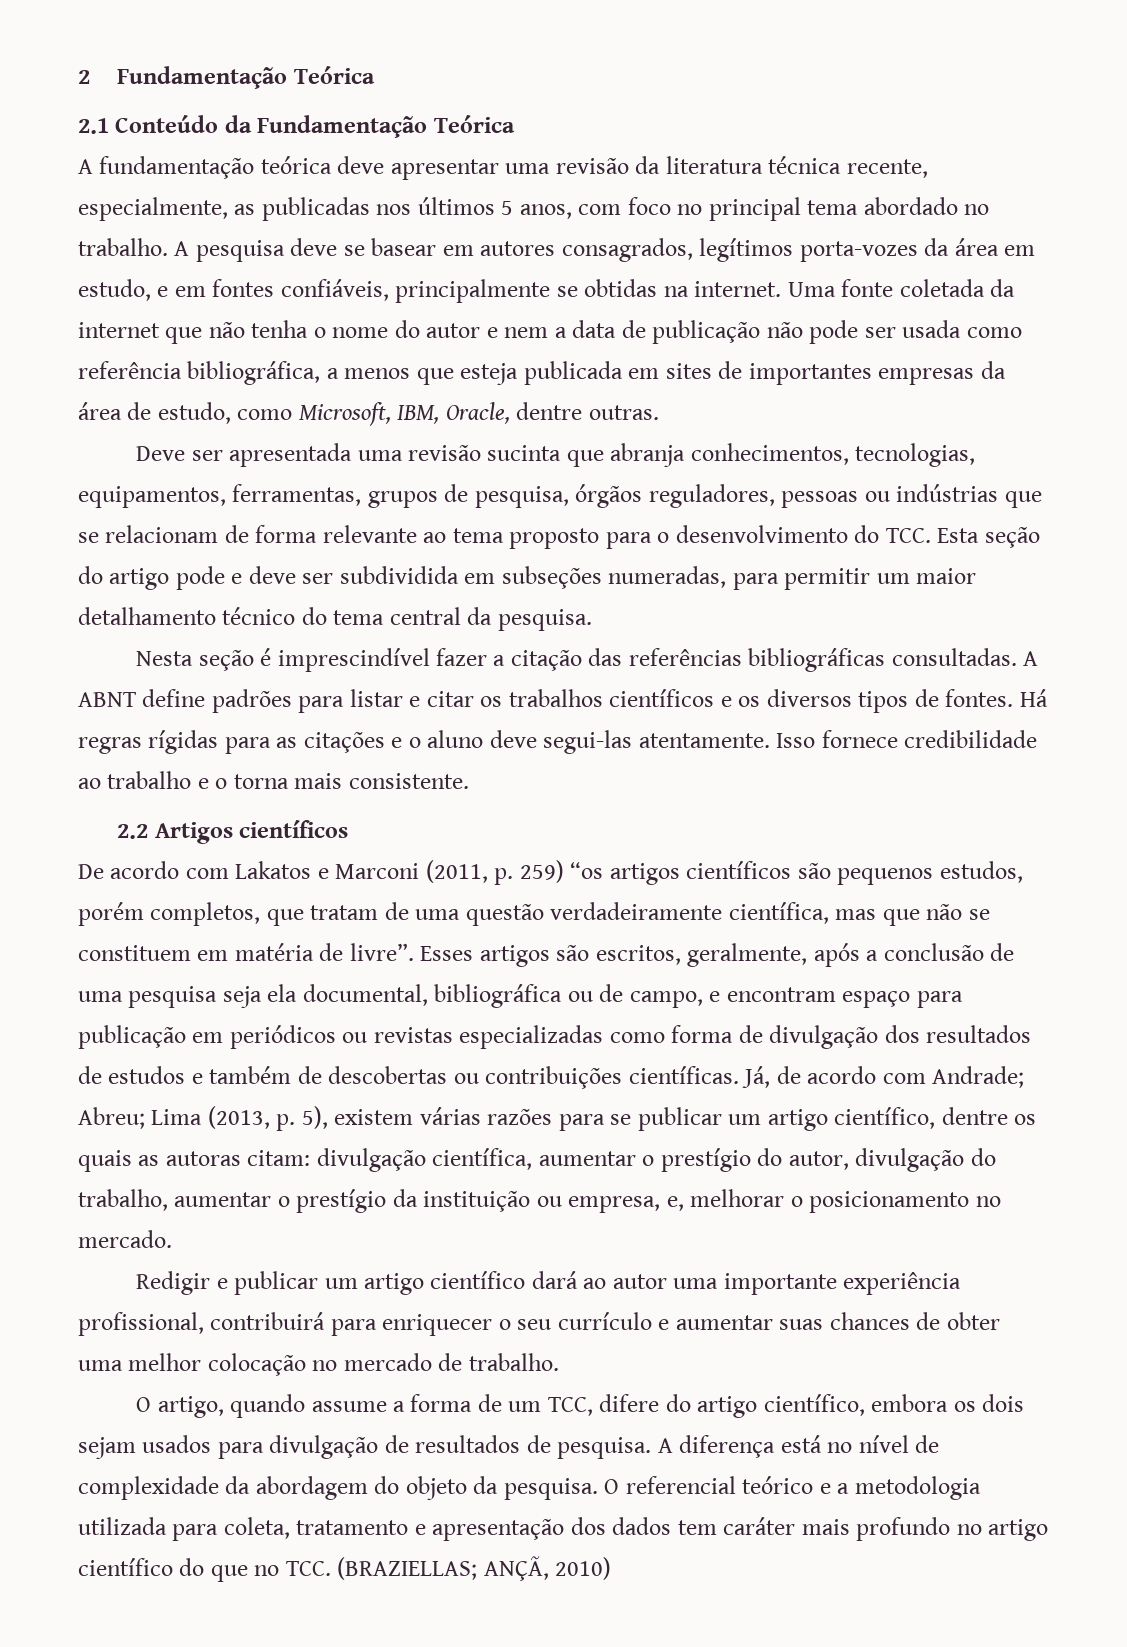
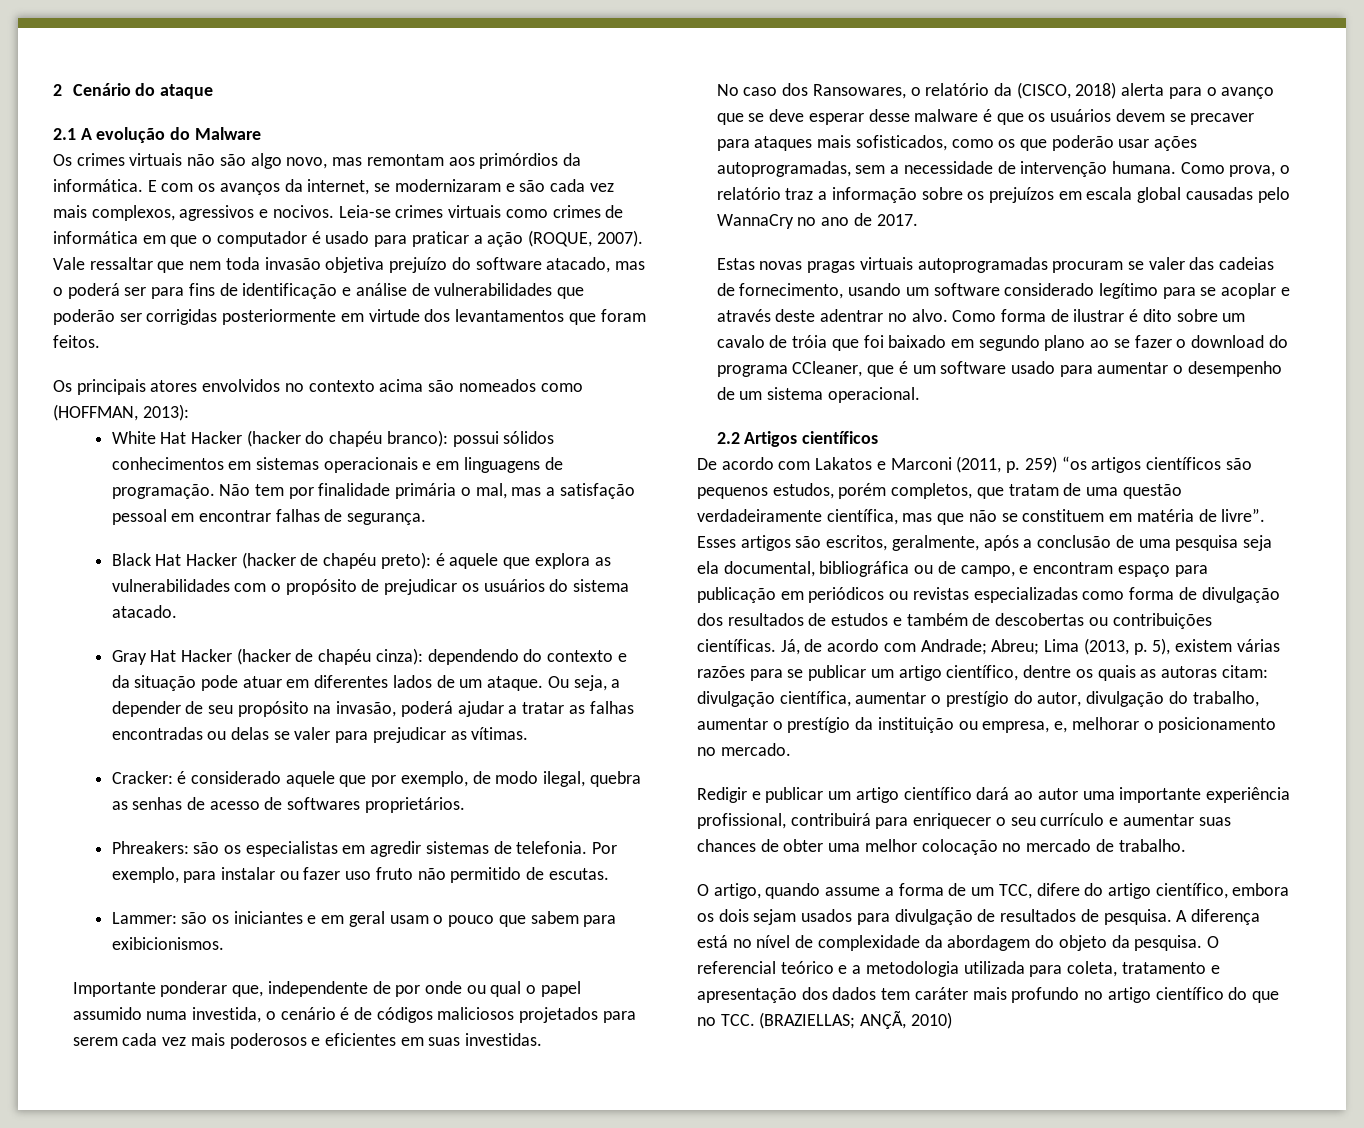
- 2 Fundamentação Teórica
- 2.1 Conteúdo da Fundamentação Teórica
- A fundamentação teórica deve apresentar uma revisão da literatura técnica recente, especialmente, as publicadas nos últimos 5 anos, com foco no principal tema abordado no trabalho. A pesquisa deve se basear em autores consagrados, legítimos porta-vozes da área em estudo, e em fontes confiáveis, principalmente se obtidas na internet. Uma fonte coletada da internet que não tenha o nome do autor e nem a data de publicação não pode ser usada como referência bibliográfica, a menos que esteja publicada em sites de importantes empresas da área de estudo, como Microsoft, IBM, Oracle, dentre outras.
- Deve ser apresentada uma revisão sucinta que abranja conhecimentos, tecnologias, equipamentos, ferramentas, grupos de pesquisa, órgãos reguladores, pessoas ou indústrias que se relacionam de forma relevante ao tema proposto para o desenvolvimento do TCC. Esta seção do artigo pode e deve ser subdividida em subseções numeradas, para permitir um maior detalhamento técnico do tema central da pesquisa.
- Nesta seção é imprescindível fazer a citação das referências bibliográficas consultadas. A ABNT define padrões para listar e citar os trabalhos científicos e os diversos tipos de fontes. Há regras rígidas para as citações e o aluno deve segui-las atentamente. Isso fornece credibilidade ao trabalho e o torna mais consistente.
+ 2 Cenário do ataque
+ 2.1 A evolução do Malware
+ Os crimes virtuais não são algo novo, mas remontam aos primórdios da informática. E com os avanços da internet, se modernizaram e são cada vez mais complexos, agressivos e nocivos. Leia-se crimes virtuais como crimes de informática em que o computador é usado para praticar a ação (ROQUE, 2007). Vale ressaltar que nem toda invasão objetiva prejuízo do software atacado, mas o poderá ser para fins de identificação e análise de vulnerabilidades que poderão ser corrigidas posteriormente em virtude dos levantamentos que foram feitos.
+ Os principais atores envolvidos no contexto acima são nomeados como (HOFFMAN, 2013):
+ White Hat Hacker (hacker do chapéu branco): possui sólidos conhecimentos em sistemas operacionais e em linguagens de programação. Não tem por finalidade primária o mal, mas a satisfação pessoal em encontrar falhas de segurança.
+ Black Hat Hacker (hacker de chapéu preto): é aquele que explora as vulnerabilidades com o propósito de prejudicar os usuários do sistema atacado.
+ Gray Hat Hacker (hacker de chapéu cinza): dependendo do contexto e da situação pode atuar em diferentes lados de um ataque. Ou seja, a depender de seu propósito na invasão, poderá ajudar a tratar as falhas encontradas ou delas se valer para prejudicar as vítimas.
+ Cracker: é considerado aquele que por exemplo, de modo ilegal, quebra as senhas de acesso de softwares proprietários.
+ Phreakers: são os especialistas em agredir sistemas de telefonia. Por exemplo, para instalar ou fazer uso fruto não permitido de escutas.
+ Lammer: são os iniciantes e em geral usam o pouco que sabem para exibicionismos.
+ Importante ponderar que, independente de por onde ou qual o papel assumido numa investida, o cenário é de códigos maliciosos projetados para serem cada vez mais poderosos e eficientes em suas investidas.
+ No caso dos Ransowares, o relatório da (CISCO, 2018) alerta para o avanço que se deve esperar desse malware é que os usuários devem se precaver para ataques mais sofisticados, como os que poderão usar ações autoprogramadas, sem a necessidade de intervenção humana. Como prova, o relatório traz a informação sobre os prejuízos em escala global causadas pelo WannaCry no ano de 2017.
+ Estas novas pragas virtuais autoprogramadas procuram se valer das cadeias de fornecimento, usando um software considerado legítimo para se acoplar e através deste adentrar no alvo. Como forma de ilustrar é dito sobre um cavalo de tróia que foi baixado em segundo plano ao se fazer o download do programa CCleaner, que é um software usado para aumentar o desempenho de um sistema operacional.

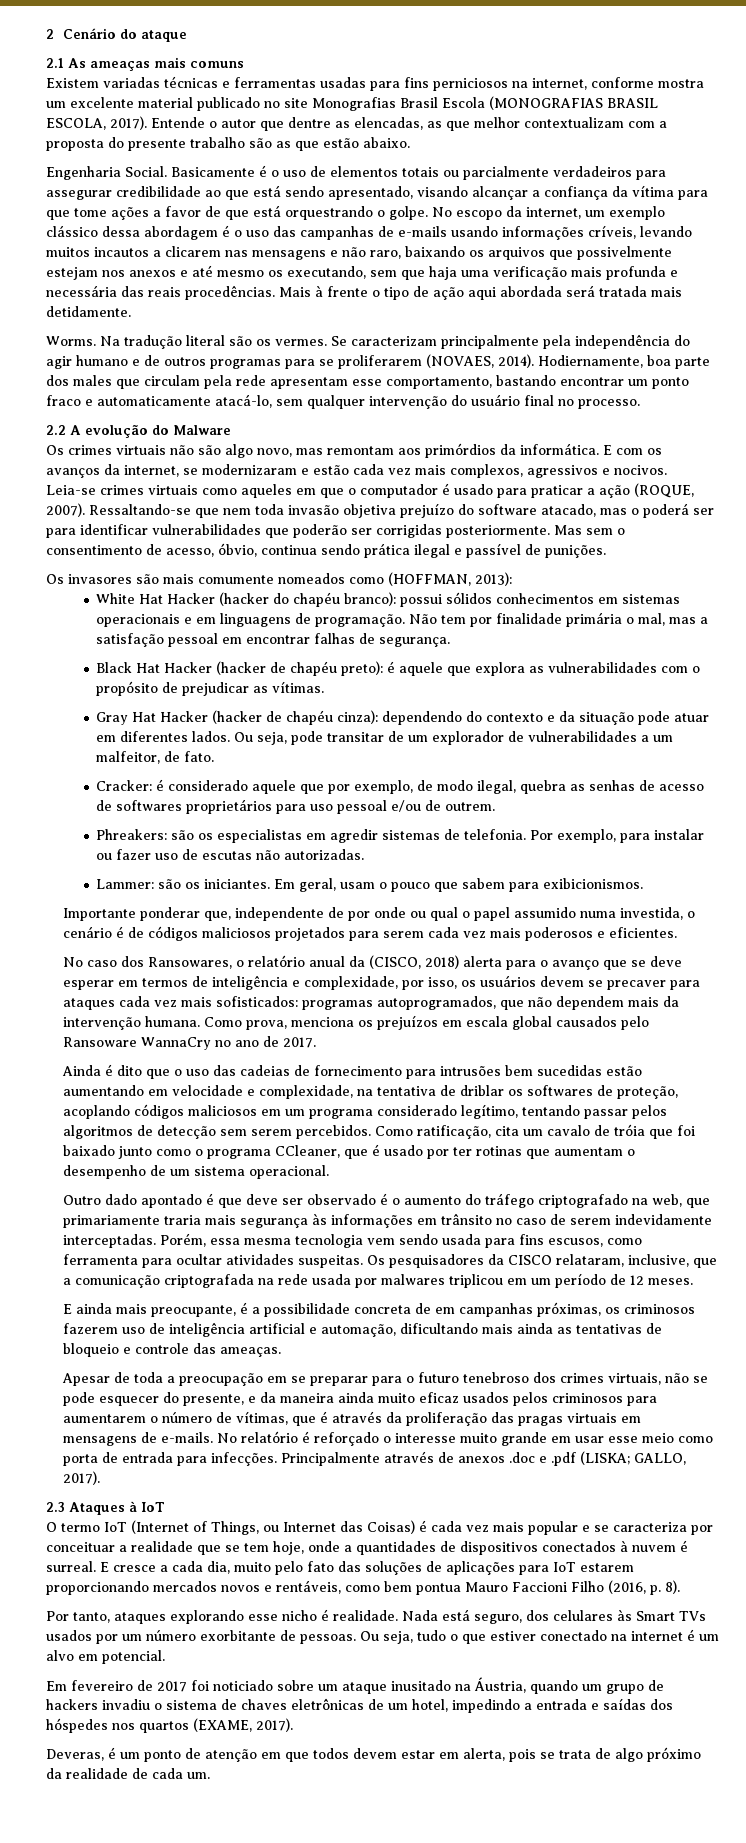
- 2.1 A evolução do Malware
+ 2.1 As ameaças mais comuns
+ Existem variadas técnicas e ferramentas usadas para fins perniciosos na internet, conforme mostra um excelente material publicado no site Monografias Brasil Escola (MONOGRAFIAS BRASIL ESCOLA, 2017). Entende o autor que dentre as elencadas, as que melhor contextualizam com a proposta do presente trabalho são as que estão abaixo.
+ Engenharia Social. Basicamente é o uso de elementos totais ou parcialmente verdadeiros para assegurar credibilidade ao que está sendo apresentado, visando alcançar a confiança da vítima para que tome ações a favor de que está orquestrando o golpe. No escopo da internet, um exemplo clássico dessa abordagem é o uso das campanhas de e-mails usando informações críveis, levando muitos incautos a clicarem nas mensagens e não raro, baixando os arquivos que possivelmente estejam nos anexos e até mesmo os executando, sem que haja uma verificação mais profunda e necessária das reais procedências. Mais à frente o tipo de ação aqui abordada será tratada mais detidamente.
+ Worms. Na tradução literal são os vermes. Se caracterizam principalmente pela independência do agir humano e de outros programas para se proliferarem (NOVAES, 2014). Hodiernamente, boa parte dos males que circulam pela rede apresentam esse comportamento, bastando encontrar um ponto fraco e automaticamente atacá-lo, sem qualquer intervenção do usuário final no processo.
+ 2.2 A evolução do Malware
- E com os avanços da internet, se modernizaram e são cada vez mais complexos, agressivos e nocivos.
+ E com os avanços da internet, se modernizaram e estão cada vez mais complexos, agressivos e nocivos.
- Leia-se crimes virtuais como crimes de informática em que o computador é usado para praticar a ação (ROQUE, 2007).
+ Leia-se crimes virtuais como aqueles em que o computador é usado para praticar a ação (ROQUE, 2007).
- Vale ressaltar que nem toda invasão objetiva prejuízo do software atacado, mas o poderá ser para fins de identificação e análise de vulnerabilidades que poderão ser corrigidas posteriormente em virtude dos levantamentos que foram feitos.
- Os principais atores envolvidos no contexto acima são nomeados como (HOFFMAN, 2013):
+ Ressaltando-se que nem toda invasão objetiva prejuízo do software atacado, mas o poderá ser para identificar vulnerabilidades que poderão ser corrigidas posteriormente. Mas sem o consentimento de acesso, óbvio, continua sendo prática ilegal e passível de punições.
+ Os invasores são mais comumente nomeados como (HOFFMAN, 2013):
- Black Hat Hacker (hacker de chapéu preto): é aquele que explora as vulnerabilidades com o propósito de prejudicar os usuários do sistema atacado.
+ Black Hat Hacker (hacker de chapéu preto): é aquele que explora as vulnerabilidades com o propósito de prejudicar as vítimas.
- Gray Hat Hacker (hacker de chapéu cinza): dependendo do contexto e da situação pode atuar em diferentes lados de um ataque. Ou seja, a depender de seu propósito na invasão, poderá ajudar a tratar as falhas encontradas ou delas se valer para prejudicar as vítimas.
+ Gray Hat Hacker (hacker de chapéu cinza): dependendo do contexto e da situação pode atuar em diferentes lados. Ou seja, pode transitar de um explorador de vulnerabilidades a um malfeitor, de fato.
- Cracker: é considerado aquele que por exemplo, de modo ilegal, quebra as senhas de acesso de softwares proprietários.
+ Cracker: é considerado aquele que por exemplo, de modo ilegal, quebra as senhas de acesso de softwares proprietários para uso pessoal e/ou de outrem.
- Por exemplo, para instalar ou fazer uso fruto não permitido de escutas.
+ Por exemplo, para instalar ou fazer uso de escutas não autorizadas.
- Lammer: são os iniciantes e em geral usam o pouco que sabem para exibicionismos.
+ Lammer: são os iniciantes. Em geral, usam o pouco que sabem para exibicionismos.
- Importante ponderar que, independente de por onde ou qual o papel assumido numa investida, o cenário é de códigos maliciosos projetados para serem cada vez mais poderosos e eficientes em suas investidas.
+ Importante ponderar que, independente de por onde ou qual o papel assumido numa investida, o cenário é de códigos maliciosos projetados para serem cada vez mais poderosos e eficientes.
- No caso dos Ransowares, o relatório da (CISCO, 2018) alerta para o avanço que se deve esperar desse malware é que os usuários devem se precaver para ataques mais sofisticados, como os que poderão usar ações autoprogramadas, sem a necessidade de intervenção humana. Como prova, o relatório traz a informação sobre os prejuízos em escala global causadas pelo WannaCry no ano de 2017.
+ No caso dos Ransowares, o relatório anual da (CISCO, 2018) alerta para o avanço que se deve esperar em termos de inteligência e complexidade, por isso, os usuários devem se precaver para ataques cada vez mais sofisticados: programas autoprogramados, que não dependem mais da intervenção humana. Como prova, menciona os prejuízos em escala global causados pelo Ransoware WannaCry no ano de 2017.
- Estas novas pragas virtuais autoprogramadas procuram se valer das cadeias de fornecimento, usando um software considerado legítimo para se acoplar e através deste adentrar no alvo. Como forma de ilustrar é dito sobre um cavalo de tróia que foi baixado em segundo plano ao se fazer o download do programa CCleaner, que é um software usado para aumentar o desempenho de um sistema operacional.
+ Ainda é dito que o uso das cadeias de fornecimento para intrusões bem sucedidas estão aumentando em velocidade e complexidade, na tentativa de driblar os softwares de proteção, acoplando códigos maliciosos em um programa considerado legítimo, tentando passar pelos algoritmos de detecção sem serem percebidos. Como ratificação, cita um cavalo de tróia que foi baixado junto como o programa CCleaner, que é usado por ter rotinas que aumentam o desempenho de um sistema operacional.
- 2.2 Artigos científicos
- De acordo com Lakatos e Marconi (2011, p. 259) “os artigos científicos são pequenos estudos, porém completos, que tratam de uma questão verdadeiramente científica, mas que não se constituem em matéria de livre”. Esses artigos são escritos, geralmente, após a conclusão de uma pesquisa seja ela documental, bibliográfica ou de campo, e encontram espaço para publicação em periódicos ou revistas especializadas como forma de divulgação dos resultados de estudos e também de descobertas ou contribuições científicas. Já, de acordo com Andrade; Abreu; Lima (2013, p. 5), existem várias razões para se publicar um artigo científico, dentre os quais as autoras citam: divulgação científica, aumentar o prestígio do autor, divulgação do trabalho, aumentar o prestígio da instituição ou empresa, e, melhorar o posicionamento no mercado.
- Redigir e publicar um artigo científico dará ao autor uma importante experiência profissional, contribuirá para enriquecer o seu currículo e aumentar suas chances de obter uma melhor colocação no mercado de trabalho.
- O artigo, quando assume a forma de um TCC, difere do artigo científico, embora os dois sejam usados para divulgação de resultados de pesquisa. A diferença está no nível de complexidade da abordagem do objeto da pesquisa. O referencial teórico e a metodologia utilizada para coleta, tratamento e apresentação dos dados tem caráter mais profundo no artigo científico do que no TCC. (BRAZIELLAS; ANÇÃ, 2010)
+ Outro dado apontado é que deve ser observado é o aumento do tráfego criptografado na web, que primariamente traria mais segurança às informações em trânsito no caso de serem indevidamente interceptadas. Porém, essa mesma tecnologia vem sendo usada para fins escusos, como ferramenta para ocultar atividades suspeitas. Os pesquisadores da CISCO relataram, inclusive, que a comunicação criptografada na rede usada por malwares triplicou em um período de 12 meses.
+ E ainda mais preocupante, é a possibilidade concreta de em campanhas próximas, os criminosos fazerem uso de inteligência artificial e automação, dificultando mais ainda as tentativas de bloqueio e controle das ameaças.
+ Apesar de toda a preocupação em se preparar para o futuro tenebroso dos crimes virtuais, não se pode esquecer do presente, e da maneira ainda muito eficaz usados pelos criminosos para aumentarem o número de vítimas, que é através da proliferação das pragas virtuais em mensagens de e-mails. No relatório é reforçado o interesse muito grande em usar esse meio como porta de entrada para infecções. Principalmente através de anexos .doc e .pdf (LISKA; GALLO, 2017).
+ 2.3 Ataques à IoT
+ O termo IoT (Internet of Things, ou Internet das Coisas) é cada vez mais popular e se caracteriza por conceituar a realidade que se tem hoje, onde a quantidades de dispositivos conectados à nuvem é surreal. E cresce a cada dia, muito pelo fato das soluções de aplicações para IoT estarem proporcionando mercados novos e rentáveis, como bem pontua Mauro Faccioni Filho (2016, p. 8).
+ Por tanto, ataques explorando esse nicho é realidade. Nada está seguro, dos celulares às Smart TVs usados por um número exorbitante de pessoas. Ou seja, tudo o que estiver conectado na internet é um alvo em potencial.
+ Em fevereiro de 2017 foi noticiado sobre um ataque inusitado na Áustria, quando um grupo de hackers invadiu o sistema de chaves eletrônicas de um hotel, impedindo a entrada e saídas dos hóspedes nos quartos (EXAME, 2017).
+ Deveras, é um ponto de atenção em que todos devem estar em alerta, pois se trata de algo próximo da realidade de cada um.

